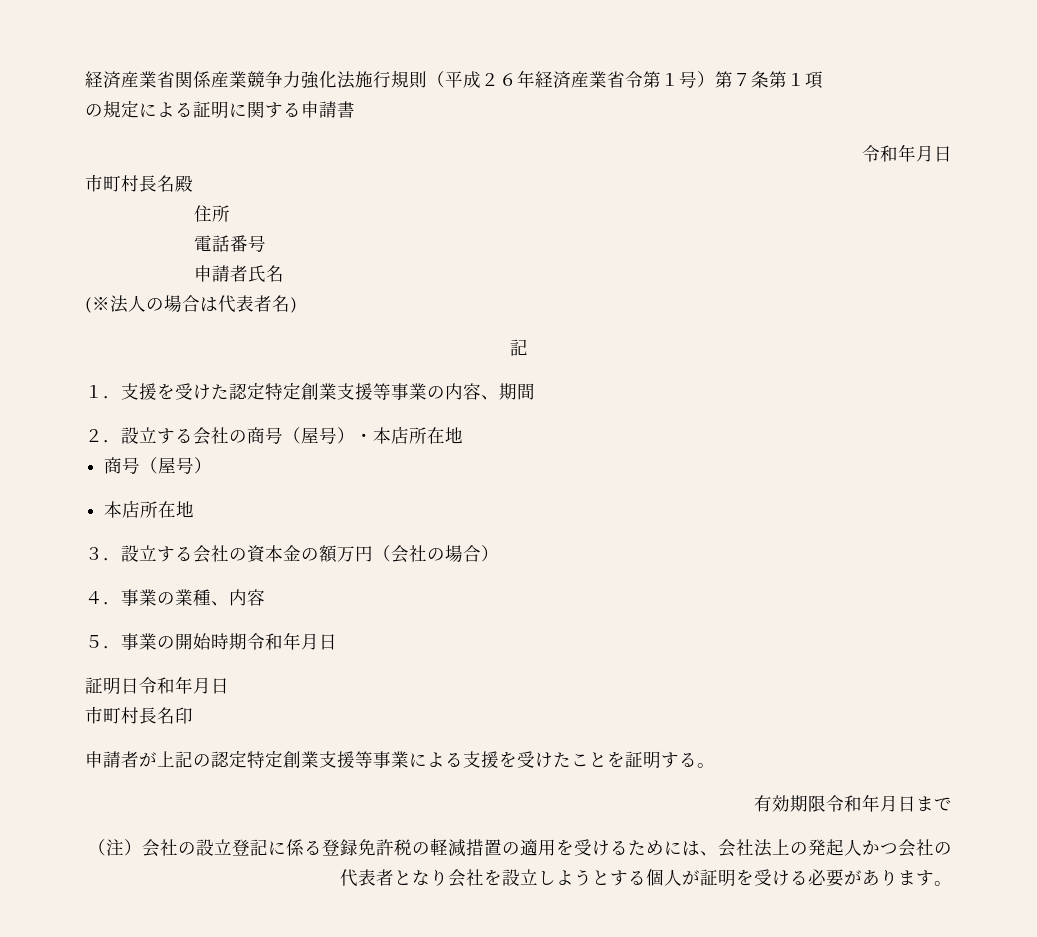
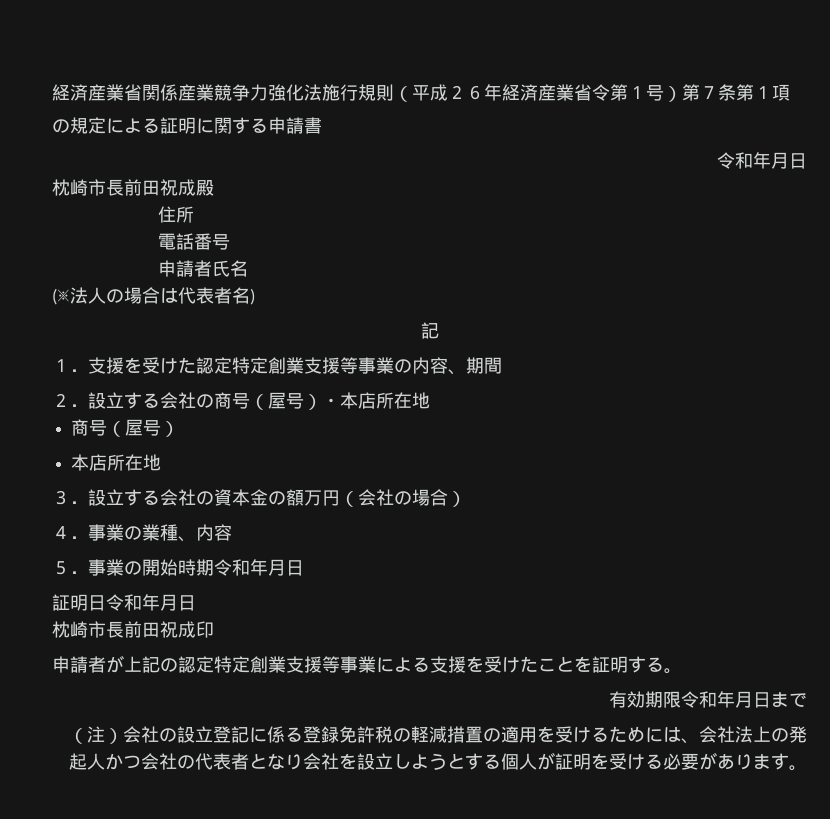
- 市町村長名殿
+ 枕崎市長前田祝成殿
- 市町村長名印
+ 枕崎市長前田祝成印

